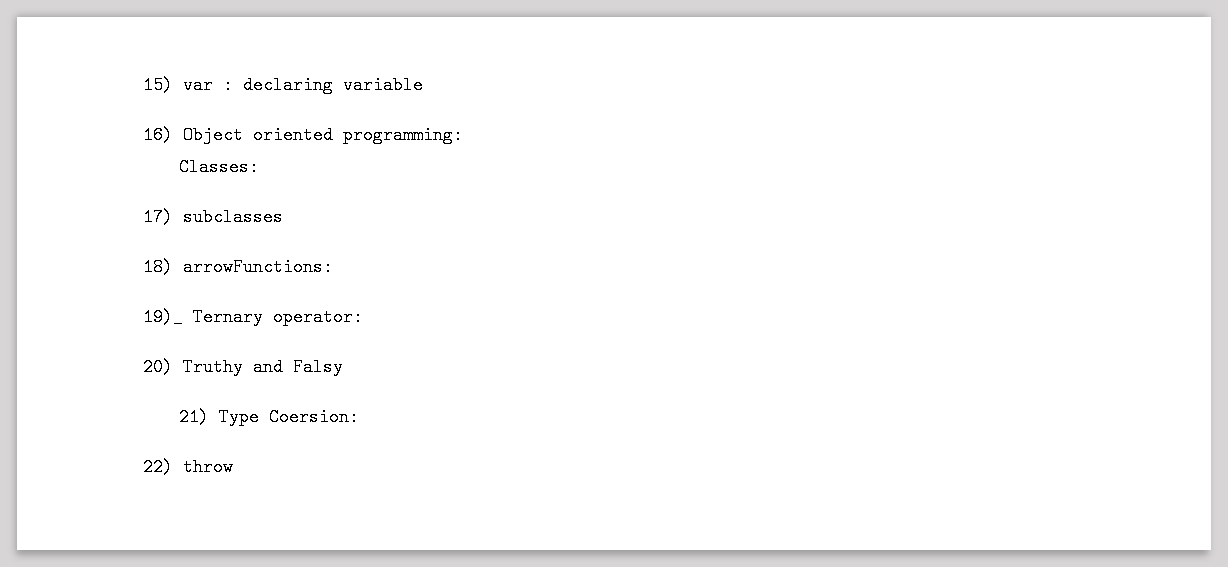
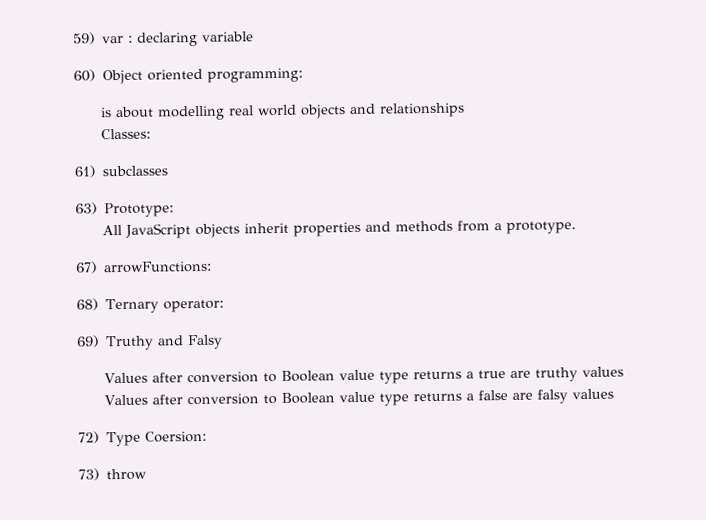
- 15) var : declaring variable
+ 59) var : declaring variable
- 16) Object oriented programming:
+ 60) Object oriented programming:
+ is about modelling real world objects and relationships
- 17) subclasses
+ 61) subclasses
- 18) arrowFunctions:
+ 63) Prototype:
+ All JavaScript objects inherit properties and methods from a prototype.
+ 67) arrowFunctions:
- 19)_ Ternary operator:
+ 68) Ternary operator:
- 20) Truthy and Falsy
+ 69) Truthy and Falsy
- 21) Type Coersion:
+ Values after conversion to Boolean value type returns a true are truthy values
+ Values after conversion to Boolean value type returns a false are falsy values
+ 72) Type Coersion:
- 22) throw
+ 73) throw

